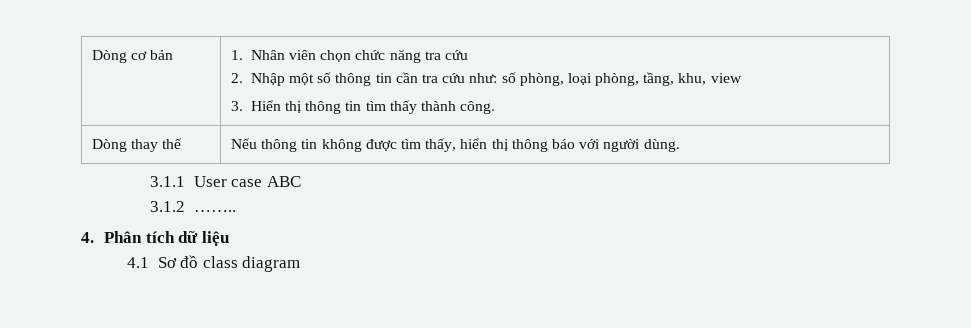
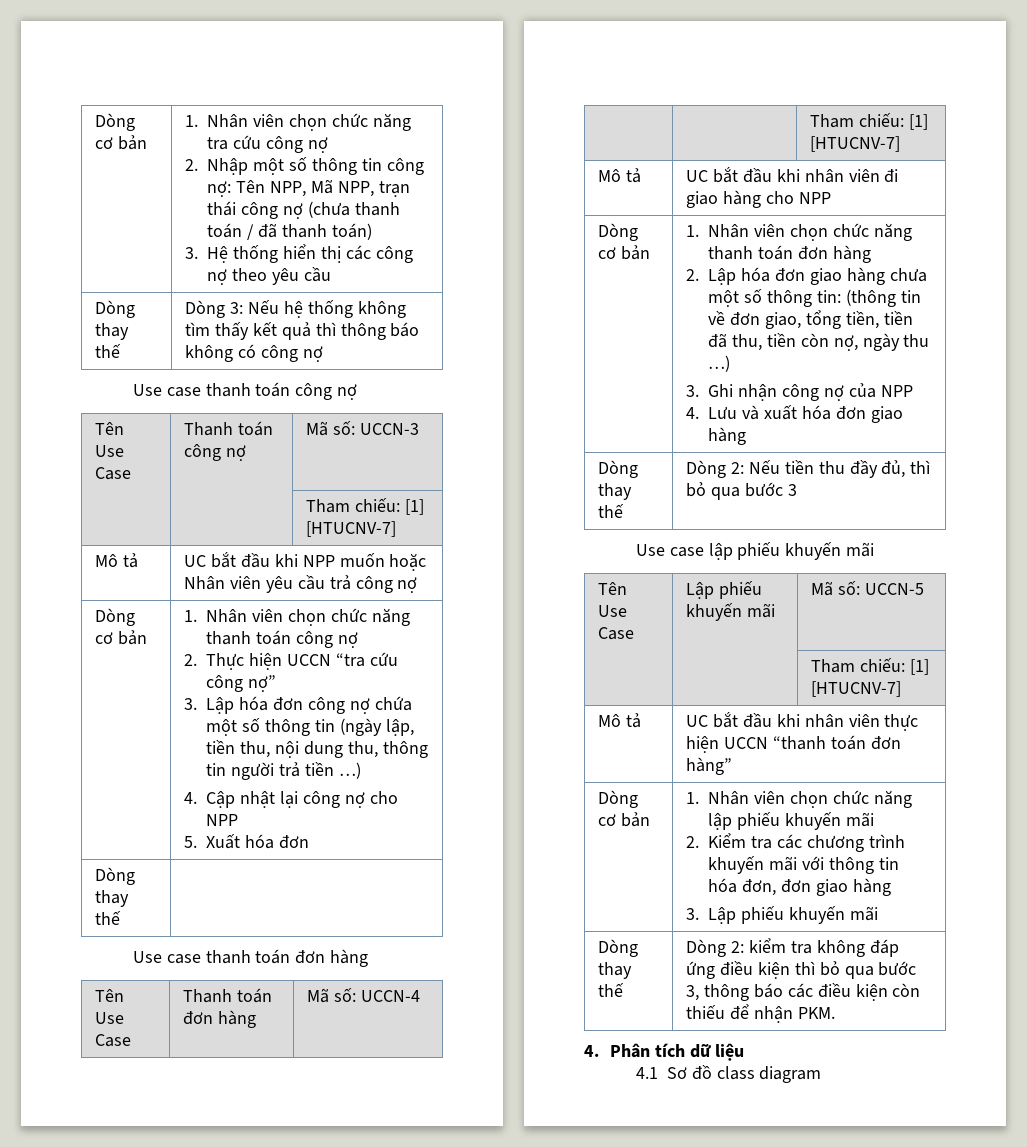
- 1. Nhân viên chọn chức năng tra cứu
+ 1. Nhân viên chọn chức năng tra cứu công nợ
- 2. Nhập một số thông tin cần tra cứu như: số phòng, loại phòng, tầng, khu, view
- 3. Hiển thị thông tin tìm thấy thành công.
- Dòng thay thế | Nếu thông tin không được tìm thấy, hiển thị thông báo với người dùng.
- 3.1.1 User case ABC
- 3.1.2 ……..
+ 2. Nhập một số thông tin công nợ: Tên NPP, Mã NPP, trạn thái công nợ (chưa thanh toán / đã thanh toán)
+ 3. Hệ thống hiển thị các công nợ theo yêu cầu
+ Dòng thay thế | Dòng 3: Nếu hệ thống không tìm thấy kết quả thì thông báo không có công nợ
+ Use case thanh toán công nợ
+ Tên Use Case | Thanh toán công nợ | Mã số: UCCN-3
+ | | Tham chiếu: [1] [HTUCNV-7]
+ Mô tả | UC bắt đầu khi NPP muốn hoặc Nhân viên yêu cầu trả công nợ
+ Dòng cơ bản | 1. Nhân viên chọn chức năng thanh toán công nợ
+ 2. Thực hiện UCCN “tra cứu công nợ”
+ 3. Lập hóa đơn công nợ chứa một số thông tin (ngày lập, tiền thu, nội dung thu, thông tin người trả tiền …)
+ 4. Cập nhật lại công nợ cho NPP
+ 5. Xuất hóa đơn
+ Dòng thay thế |
+ Use case thanh toán đơn hàng
+ Tên Use Case | Thanh toán đơn hàng | Mã số: UCCN-4
+ | | Tham chiếu: [1] [HTUCNV-7]
+ Mô tả | UC bắt đầu khi nhân viên đi giao hàng cho NPP
+ Dòng cơ bản | 1. Nhân viên chọn chức năng thanh toán đơn hàng
+ 2. Lập hóa đơn giao hàng chưa một số thông tin: (thông tin về đơn giao, tổng tiền, tiền đã thu, tiền còn nợ, ngày thu …)
+ 3. Ghi nhận công nợ của NPP
+ 4. Lưu và xuất hóa đơn giao hàng
+ Dòng thay thế | Dòng 2: Nếu tiền thu đầy đủ, thì bỏ qua bước 3
+ Use case lập phiếu khuyến mãi
+ Tên Use Case | Lập phiếu khuyến mãi | Mã số: UCCN-5
+ | | Tham chiếu: [1] [HTUCNV-7]
+ Mô tả | UC bắt đầu khi nhân viên thực hiện UCCN “thanh toán đơn hàng”
+ Dòng cơ bản | 1. Nhân viên chọn chức năng lập phiếu khuyến mãi
+ 2. Kiểm tra các chương trình khuyến mãi với thông tin hóa đơn, đơn giao hàng
+ 3. Lập phiếu khuyến mãi
+ Dòng thay thế | Dòng 2: kiểm tra không đáp ứng điều kiện thì bỏ qua bước 3, thông báo các điều kiện còn thiếu để nhận PKM.

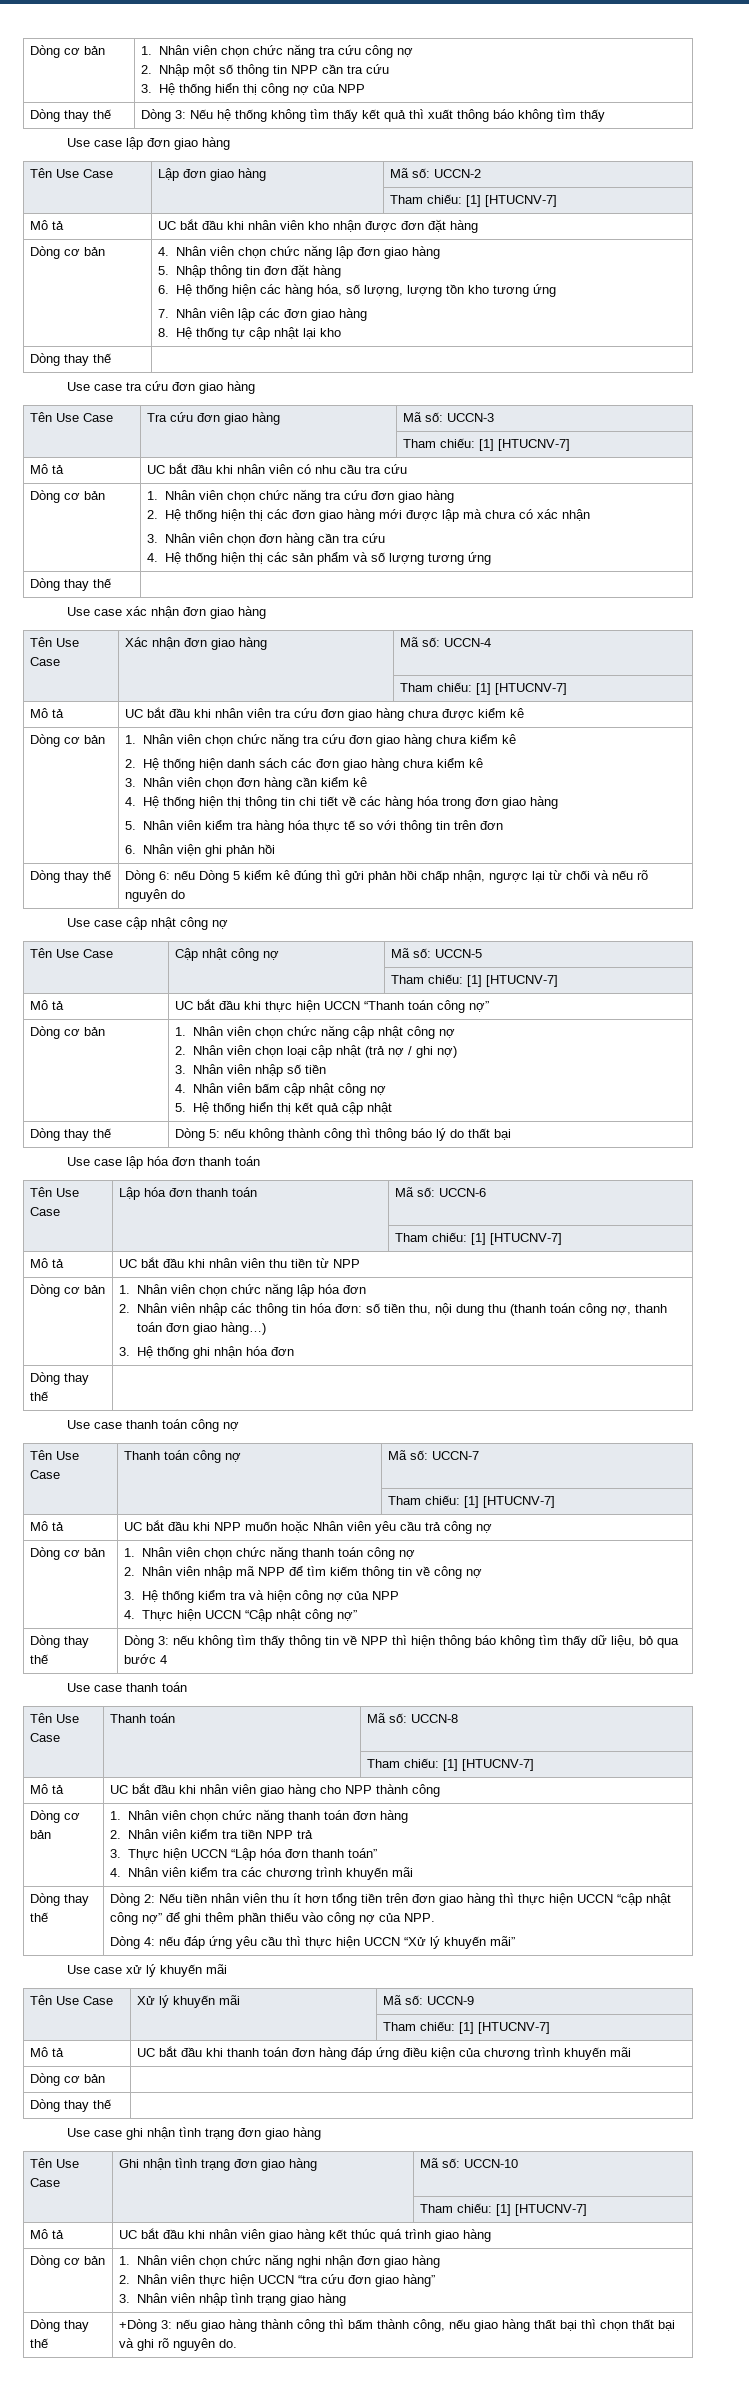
- 2. Nhập một số thông tin công nợ: Tên NPP, Mã NPP, trạn thái công nợ (chưa thanh toán / đã thanh toán)
+ 2. Nhập một số thông tin NPP cần tra cứu
- 3. Hệ thống hiển thị các công nợ theo yêu cầu
+ 3. Hệ thống hiển thị công nợ của NPP
- Dòng thay thế | Dòng 3: Nếu hệ thống không tìm thấy kết quả thì thông báo không có công nợ
+ Dòng thay thế | Dòng 3: Nếu hệ thống không tìm thấy kết quả thì xuất thông báo không tìm thấy
+ Use case lập đơn giao hàng
+ Tên Use Case | Lập đơn giao hàng | Mã số: UCCN-2
+ | | Tham chiếu: [1] [HTUCNV-7]
+ Mô tả | UC bắt đầu khi nhân viên kho nhận được đơn đặt hàng
+ Dòng cơ bản | 4. Nhân viên chọn chức năng lập đơn giao hàng
+ 5. Nhập thông tin đơn đặt hàng
+ 6. Hệ thống hiện các hàng hóa, số lượng, lượng tồn kho tương ứng
+ 7. Nhân viên lập các đơn giao hàng
+ 8. Hệ thống tự cập nhật lại kho
+ Dòng thay thế |
+ Use case tra cứu đơn giao hàng
+ Tên Use Case | Tra cứu đơn giao hàng | Mã số: UCCN-3
+ | | Tham chiếu: [1] [HTUCNV-7]
+ Mô tả | UC bắt đầu khi nhân viên có nhu cầu tra cứu
+ Dòng cơ bản | 1. Nhân viên chọn chức năng tra cứu đơn giao hàng
+ 2. Hệ thống hiện thị các đơn giao hàng mới được lập mà chưa có xác nhận
+ 3. Nhân viên chọn đơn hàng cần tra cứu
+ 4. Hệ thống hiện thị các sản phẩm và số lượng tương ứng
+ Dòng thay thế |
+ Use case xác nhận đơn giao hàng
+ Tên Use Case | Xác nhận đơn giao hàng | Mã số: UCCN-4
+ | | Tham chiếu: [1] [HTUCNV-7]
+ Mô tả | UC bắt đầu khi nhân viên tra cứu đơn giao hàng chưa được kiểm kê
+ Dòng cơ bản | 1. Nhân viên chọn chức năng tra cứu đơn giao hàng chưa kiểm kê
+ 2. Hệ thống hiện danh sách các đơn giao hàng chưa kiểm kê
+ 3. Nhân viên chọn đơn hàng cần kiểm kê
+ 4. Hệ thống hiện thị thông tin chi tiết về các hàng hóa trong đơn giao hàng
+ 5. Nhân viên kiểm tra hàng hóa thực tế so với thông tin trên đơn
+ 6. Nhân viện ghi phản hồi
+ Dòng thay thế | Dòng 6: nếu Dòng 5 kiểm kê đúng thì gửi phản hồi chấp nhận, ngược lại từ chối và nếu rõ nguyên do
+ Use case cập nhật công nợ
+ Tên Use Case | Cập nhật công nợ | Mã số: UCCN-5
+ | | Tham chiếu: [1] [HTUCNV-7]
+ Mô tả | UC bắt đầu khi thực hiện UCCN “Thanh toán công nợ”
+ Dòng cơ bản | 1. Nhân viên chọn chức năng cập nhật công nợ
+ 2. Nhân viên chọn loại cập nhật (trả nợ / ghi nợ)
+ 3. Nhân viên nhập số tiền
+ 4. Nhân viên bấm cập nhật công nợ
+ 5. Hệ thống hiển thị kết quả cập nhật
+ Dòng thay thế | Dòng 5: nếu không thành công thì thông báo lý do thất bại
+ Use case lập hóa đơn thanh toán
+ Tên Use Case | Lập hóa đơn thanh toán | Mã số: UCCN-6
+ | | Tham chiếu: [1] [HTUCNV-7]
+ Mô tả | UC bắt đầu khi nhân viên thu tiền từ NPP
+ Dòng cơ bản | 1. Nhân viên chọn chức năng lập hóa đơn
+ 2. Nhân viên nhập các thông tin hóa đơn: số tiền thu, nội dung thu (thanh toán công nợ, thanh toán đơn giao hàng…)
+ 3. Hệ thống ghi nhận hóa đơn
+ Dòng thay thế |
- Tên Use Case | Thanh toán công nợ | Mã số: UCCN-3
+ Tên Use Case | Thanh toán công nợ | Mã số: UCCN-7
- 2. Thực hiện UCCN “tra cứu công nợ”
- 3. Lập hóa đơn công nợ chứa một số thông tin (ngày lập, tiền thu, nội dung thu, thông tin người trả tiền …)
- 4. Cập nhật lại công nợ cho NPP
- 5. Xuất hóa đơn
- Dòng thay thế |
- Use case thanh toán đơn hàng
- Tên Use Case | Thanh toán đơn hàng | Mã số: UCCN-4
+ 2. Nhân viên nhập mã NPP để tìm kiếm thông tin về công nợ
+ 3. Hệ thống kiểm tra và hiện công nợ của NPP
+ 4. Thực hiện UCCN “Cập nhật công nợ”
+ Dòng thay thế | Dòng 3: nếu không tìm thấy thông tin về NPP thì hiện thông báo không tìm thấy dữ liệu, bỏ qua bước 4
+ Use case thanh toán
+ Tên Use Case | Thanh toán | Mã số: UCCN-8
- Mô tả | UC bắt đầu khi nhân viên đi giao hàng cho NPP
+ Mô tả | UC bắt đầu khi nhân viên giao hàng cho NPP thành công
- 2. Lập hóa đơn giao hàng chưa một số thông tin: (thông tin về đơn giao, tổng tiền, tiền đã thu, tiền còn nợ, ngày thu …)
- 3. Ghi nhận công nợ của NPP
- 4. Lưu và xuất hóa đơn giao hàng
+ 2. Nhân viên kiểm tra tiền NPP trả
+ 3. Thực hiện UCCN “Lập hóa đơn thanh toán”
+ 4. Nhân viên kiểm tra các chương trình khuyến mãi
- Dòng 2: Nếu tiền thu đầy đủ, thì bỏ qua bước 3
- Use case lập phiếu khuyến mãi
+ Dòng 2: Nếu tiền nhân viên thu ít hơn tổng tiền trên đơn giao hàng thì thực hiện UCCN “cập nhật công nợ” để ghi thêm phần thiếu vào công nợ của NPP.
+ Dòng 4: nếu đáp ứng yêu cầu thì thực hiện UCCN “Xử lý khuyến mãi”
+ Use case xử lý khuyến mãi
- Tên Use Case | Lập phiếu khuyến mãi | Mã số: UCCN-5
+ Tên Use Case | Xử lý khuyến mãi | Mã số: UCCN-9
+ | | Tham chiếu: [1] [HTUCNV-7]
+ Mô tả | UC bắt đầu khi thanh toán đơn hàng đáp ứng điều kiện của chương trình khuyến mãi
+ Dòng cơ bản |
+ Dòng thay thế |
+ Use case ghi nhận tình trạng đơn giao hàng
+ Tên Use Case | Ghi nhận tình trạng đơn giao hàng | Mã số: UCCN-10
- Mô tả | UC bắt đầu khi nhân viên thực hiện UCCN “thanh toán đơn hàng”
- Dòng cơ bản | 1. Nhân viên chọn chức năng lập phiếu khuyến mãi
- 2. Kiểm tra các chương trình khuyến mãi với thông tin hóa đơn, đơn giao hàng
- 3. Lập phiếu khuyến mãi
- Dòng thay thế | Dòng 2: kiểm tra không đáp ứng điều kiện thì bỏ qua bước 3, thông báo các điều kiện còn thiếu để nhận PKM.
- 4. Phân tích dữ liệu
- 4.1 Sơ đồ class diagram
+ Mô tả | UC bắt đầu khi nhân viên giao hàng kết thúc quá trình giao hàng
+ Dòng cơ bản | 1. Nhân viên chọn chức năng nghi nhận đơn giao hàng
+ 2. Nhân viên thực hiện UCCN “tra cứu đơn giao hàng”
+ 3. Nhân viên nhập tình trạng giao hàng
+ Dòng thay thế | +Dòng 3: nếu giao hàng thành công thì bấm thành công, nếu giao hàng thất bại thì chọn thất bại và ghi rõ nguyên do.

